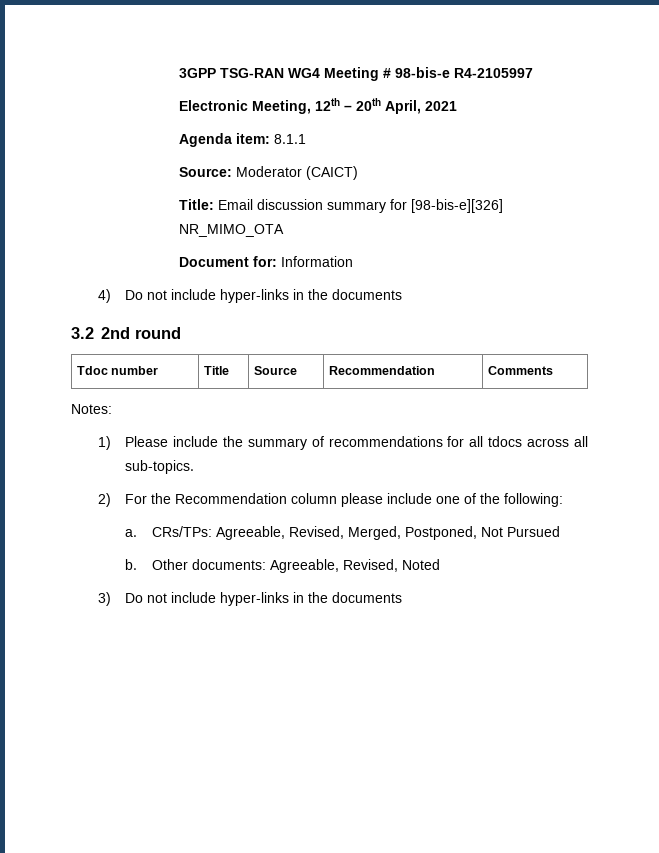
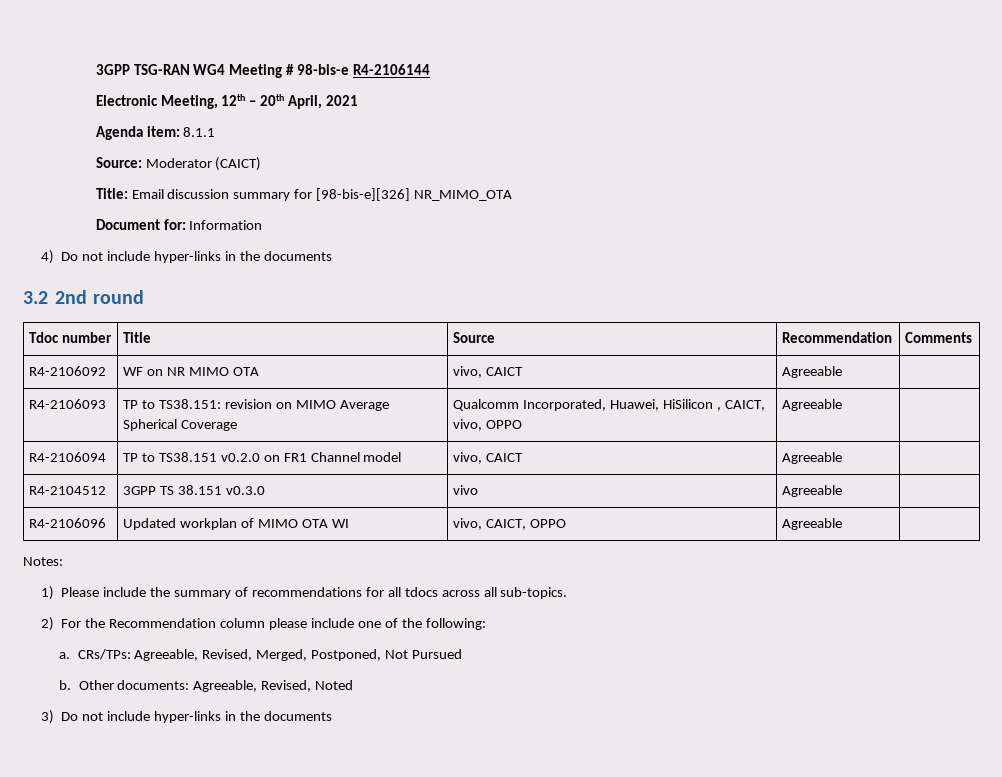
- 3GPP TSG-RAN WG4 Meeting # 98-bis-e R4-2105997
+ 3GPP TSG-RAN WG4 Meeting # 98-bis-e R4-2106144
+ R4-2106092 | WF on NR MIMO OTA | vivo, CAICT | Agreeable |
+ R4-2106093 | TP to TS38.151: revision on MIMO Average Spherical Coverage | Qualcomm Incorporated, Huawei, HiSilicon , CAICT, vivo, OPPO | Agreeable |
+ R4-2106094 | TP to TS38.151 v0.2.0 on FR1 Channel model | vivo, CAICT | Agreeable |
+ R4-2104512 | 3GPP TS 38.151 v0.3.0 | vivo | Agreeable |
+ R4-2106096 | Updated workplan of MIMO OTA WI | vivo, CAICT, OPPO | Agreeable |

